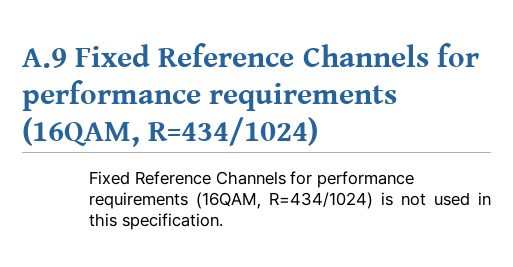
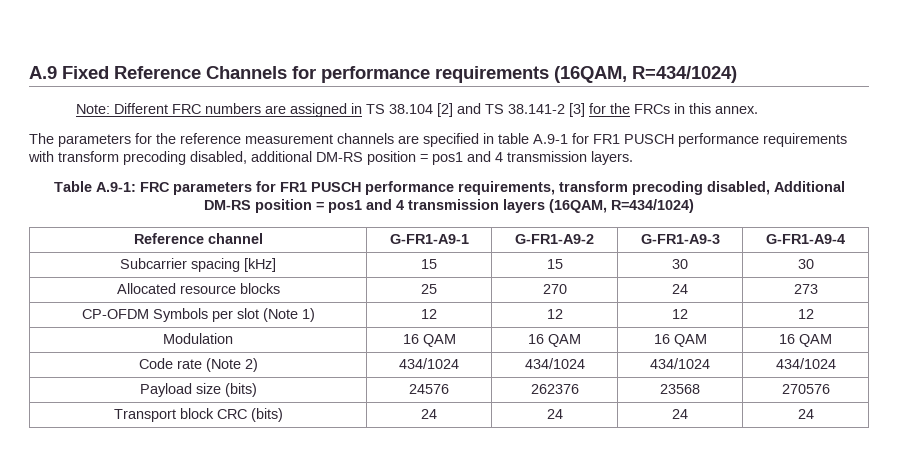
- Fixed Reference Channels for performance requirements (16QAM, R=434/1024) is not used in this specification.
+ Note: Different FRC numbers are assigned in TS 38.104 [2] and TS 38.141-2 [3] for the FRCs in this annex.
+ The parameters for the reference measurement channels are specified in table A.9-1 for FR1 PUSCH performance requirements with transform precoding disabled, additional DM-RS position = pos1 and 4 transmission layers.
+ Table A.9-1: FRC parameters for FR1 PUSCH performance requirements, transform precoding disabled, Additional DM-RS position = pos1 and 4 transmission layers (16QAM, R=434/1024)
+ Reference channel | G-FR1-A9-1 | G-FR1-A9-2 | G-FR1-A9-3 | G-FR1-A9-4
+ Subcarrier spacing [kHz] | 15 | 15 | 30 | 30
+ Allocated resource blocks | 25 | 270 | 24 | 273
+ CP-OFDM Symbols per slot (Note 1) | 12 | 12 | 12 | 12
+ Modulation | 16 QAM | 16 QAM | 16 QAM | 16 QAM
+ Code rate (Note 2) | 434/1024 | 434/1024 | 434/1024 | 434/1024
+ Payload size (bits) | 24576 | 262376 | 23568 | 270576
+ Transport block CRC (bits) | 24 | 24 | 24 | 24

